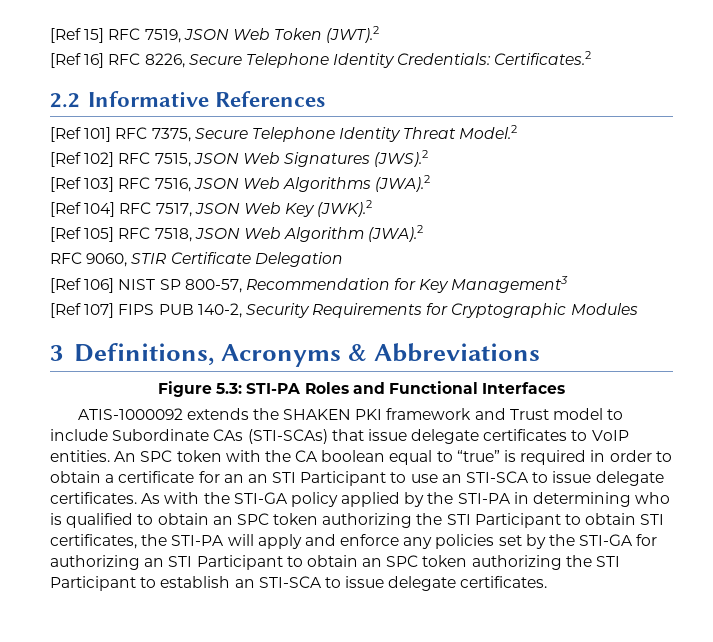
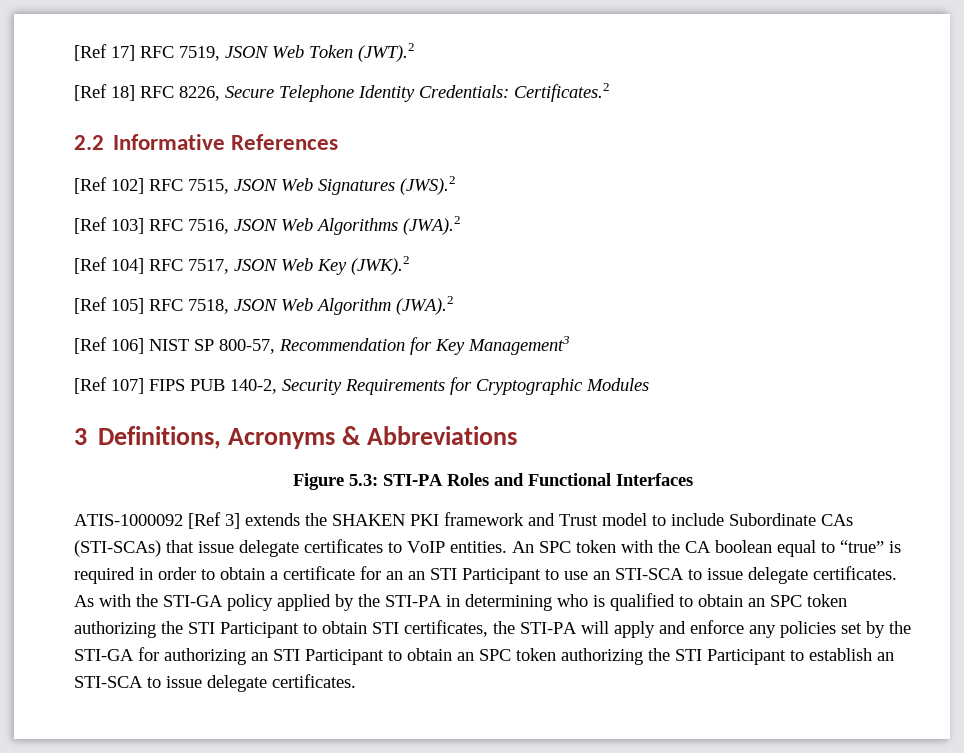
- [Ref 15] RFC 7519, JSON Web Token (JWT).2
+ [Ref 17] RFC 7519, JSON Web Token (JWT).2
- [Ref 16] RFC 8226, Secure Telephone Identity Credentials: Certificates.2
+ [Ref 18] RFC 8226, Secure Telephone Identity Credentials: Certificates.2
- [Ref 101] RFC 7375, Secure Telephone Identity Threat Model.2
- RFC 9060, STIR Certificate Delegation
- ATIS-1000092 extends the SHAKEN PKI framework and Trust model to include Subordinate CAs (STI-SCAs) that issue delegate certificates to VoIP entities.
+ ATIS-1000092 [Ref 3] extends the SHAKEN PKI framework and Trust model to include Subordinate CAs (STI-SCAs) that issue delegate certificates to VoIP entities.

